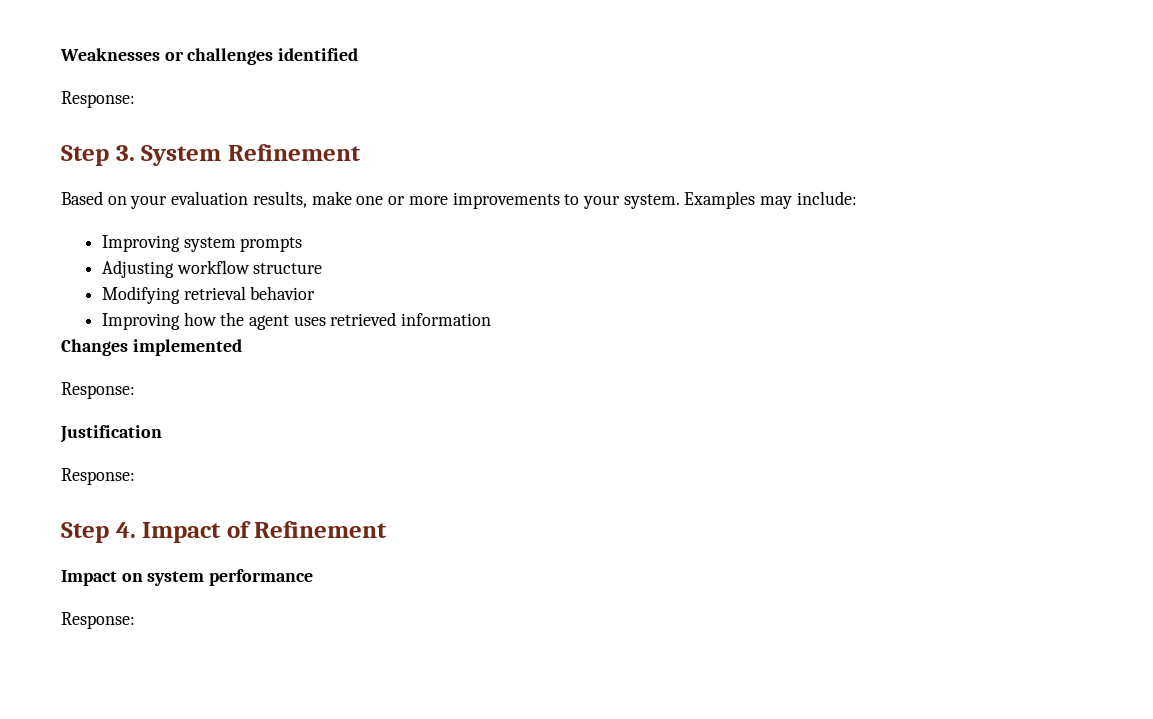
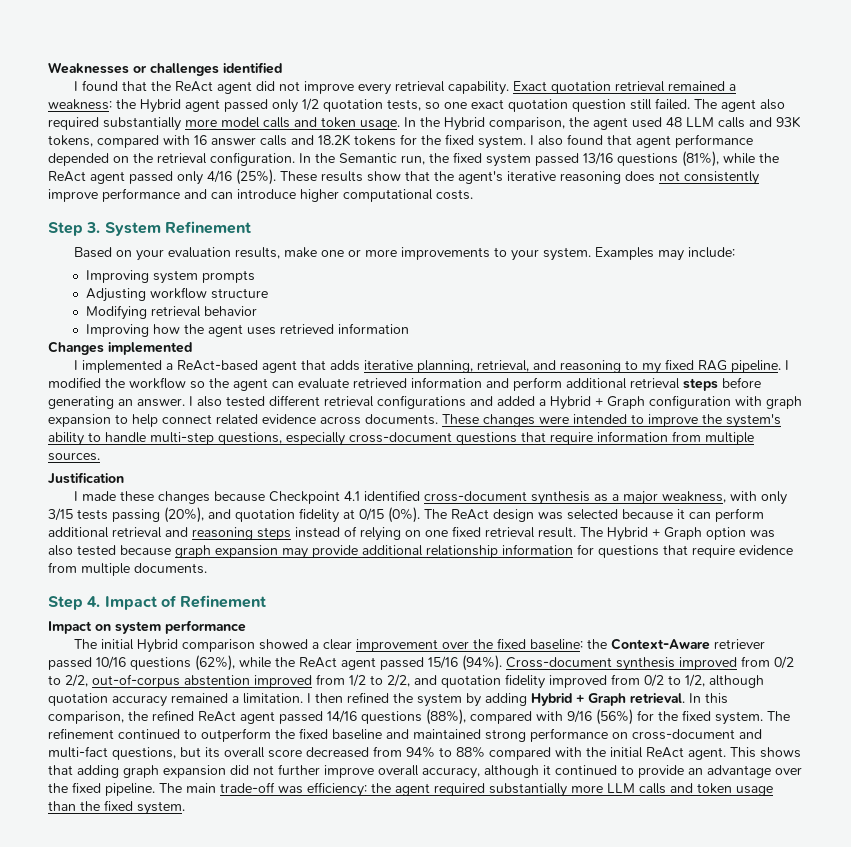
  Weaknesses or challenges identified
- Response:
+ I found that the ReAct agent did not improve every retrieval capability. Exact quotation retrieval remained a weakness: the Hybrid agent passed only 1/2 quotation tests, so one exact quotation question still failed. The agent also required substantially more model calls and token usage. In the Hybrid comparison, the agent used 48 LLM calls and 93K tokens, compared with 16 answer calls and 18.2K tokens for the fixed system. I also found that agent performance depended on the retrieval configuration. In the Semantic run, the fixed system passed 13/16 questions (81%), while the ReAct agent passed only 4/16 (25%). These results show that the agent's iterative reasoning does not consistently improve performance and can introduce higher computational costs.
  Changes implemented
- Response:
+ I implemented a ReAct-based agent that adds iterative planning, retrieval, and reasoning to my fixed RAG pipeline. I modified the workflow so the agent can evaluate retrieved information and perform additional retrieval steps before generating an answer. I also tested different retrieval configurations and added a Hybrid + Graph configuration with graph expansion to help connect related evidence across documents. These changes were intended to improve the system's ability to handle multi-step questions, especially cross-document questions that require information from multiple sources.
  Justification
- Response:
+ I made these changes because Checkpoint 4.1 identified cross-document synthesis as a major weakness, with only 3/15 tests passing (20%), and quotation fidelity at 0/15 (0%). The ReAct design was selected because it can perform additional retrieval and reasoning steps instead of relying on one fixed retrieval result. The Hybrid + Graph option was also tested because graph expansion may provide additional relationship information for questions that require evidence from multiple documents.
  Impact on system performance
- Response:
+ The initial Hybrid comparison showed a clear improvement over the fixed baseline: the Context-Aware retriever passed 10/16 questions (62%), while the ReAct agent passed 15/16 (94%). Cross-document synthesis improved from 0/2 to 2/2, out-of-corpus abstention improved from 1/2 to 2/2, and quotation fidelity improved from 0/2 to 1/2, although quotation accuracy remained a limitation. I then refined the system by adding Hybrid + Graph retrieval. In this comparison, the refined ReAct agent passed 14/16 questions (88%), compared with 9/16 (56%) for the fixed system. The refinement continued to outperform the fixed baseline and maintained strong performance on cross-document and multi-fact questions, but its overall score decreased from 94% to 88% compared with the initial ReAct agent. This shows that adding graph expansion did not further improve overall accuracy, although it continued to provide an advantage over the fixed pipeline. The main trade-off was efficiency: the agent required substantially more LLM calls and token usage than the fixed system.

